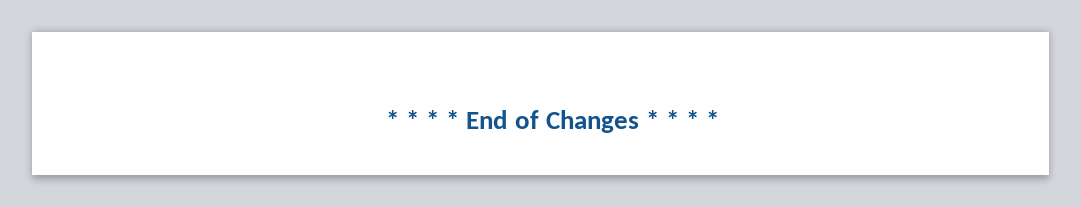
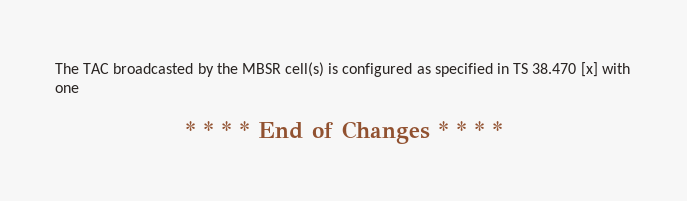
+ The TAC broadcasted by the MBSR cell(s) is configured as specified in TS 38.470 [x] with one

